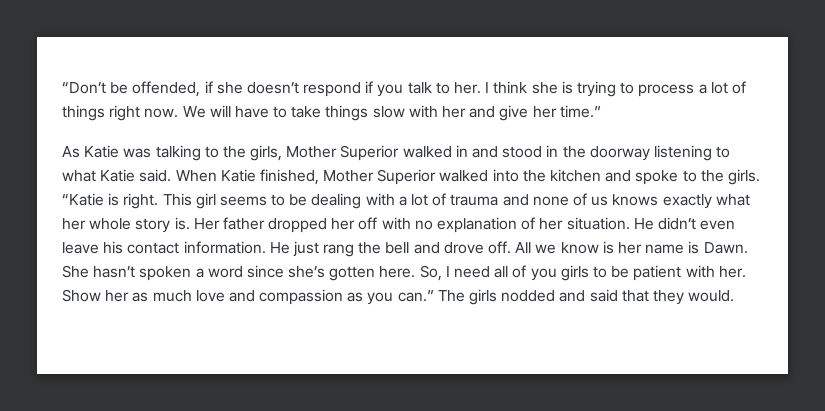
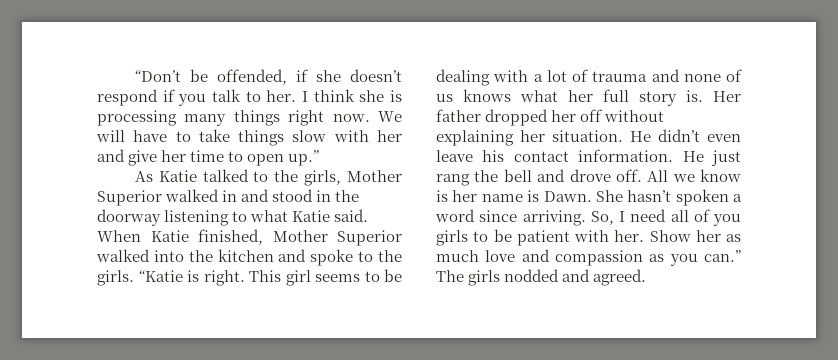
- I think she is trying to process a lot of things right now.
+ I think she is processing many things right now.
- We will have to take things slow with her and give her time.”
+ We will have to take things slow with her and give her time to open up.”
- As Katie was talking to the girls, Mother Superior walked in and stood in the doorway listening to what Katie said.
+ As Katie talked to the girls, Mother Superior walked in and stood in the doorway listening to what Katie said.
- This girl seems to be dealing with a lot of trauma and none of us knows exactly what her whole story is.
+ This girl seems to be dealing with a lot of trauma and none of us knows what her full story is.
- Her father dropped her off with no explanation of her situation.
+ Her father dropped her off without explaining her situation.
- She hasn’t spoken a word since she’s gotten here.
+ She hasn’t spoken a word since arriving.
- The girls nodded and said that they would.
+ The girls nodded and agreed.

